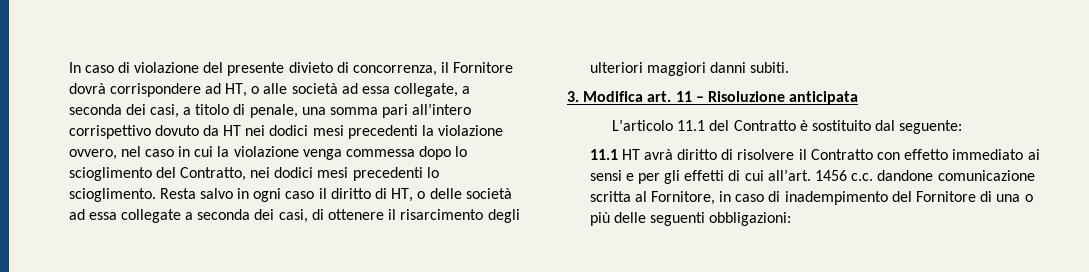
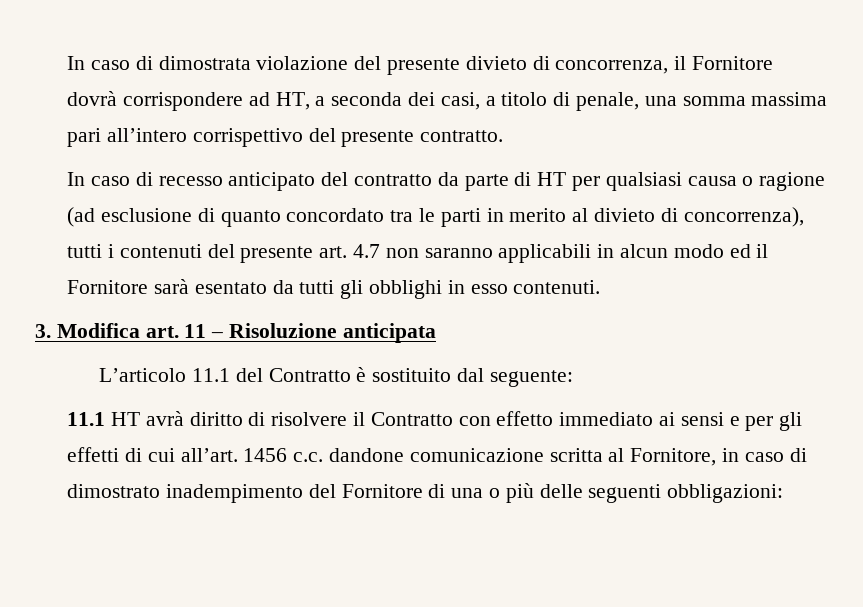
- In caso di violazione del presente divieto di concorrenza, il Fornitore dovrà corrispondere ad HT, o alle società ad essa collegate, a seconda dei casi, a titolo di penale, una somma pari all’intero corrispettivo dovuto da HT nei dodici mesi precedenti la violazione ovvero, nel caso in cui la violazione venga commessa dopo lo scioglimento del Contratto, nei dodici mesi precedenti lo scioglimento. Resta salvo in ogni caso il diritto di HT, o delle società ad essa collegate a seconda dei casi, di ottenere il risarcimento degli ulteriori maggiori danni subiti.
+ In caso di dimostrata violazione del presente divieto di concorrenza, il Fornitore dovrà corrispondere ad HT, a seconda dei casi, a titolo di penale, una somma massima pari all’intero corrispettivo del presente contratto.
+ In caso di recesso anticipato del contratto da parte di HT per qualsiasi causa o ragione (ad esclusione di quanto concordato tra le parti in merito al divieto di concorrenza), tutti i contenuti del presente art. 4.7 non saranno applicabili in alcun modo ed il Fornitore sarà esentato da tutti gli obblighi in esso contenuti.
- 1456 c.c. dandone comunicazione scritta al Fornitore, in caso di inadempimento del Fornitore di una o più delle seguenti obbligazioni:
+ 1456 c.c. dandone comunicazione scritta al Fornitore, in caso di dimostrato inadempimento del Fornitore di una o più delle seguenti obbligazioni:

